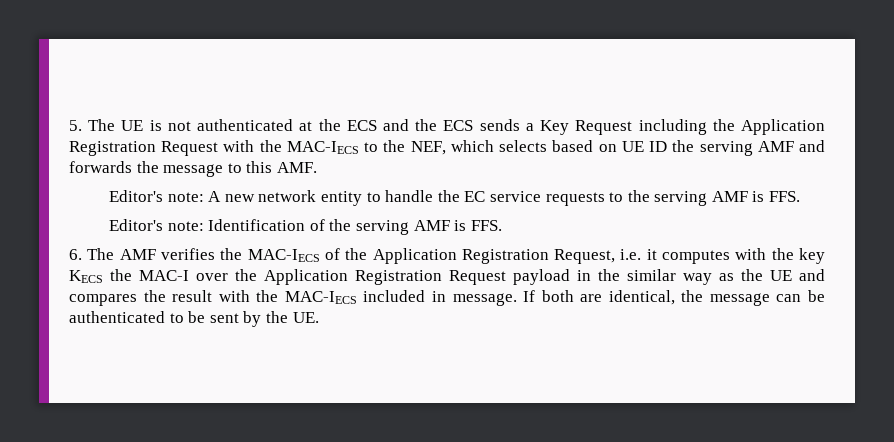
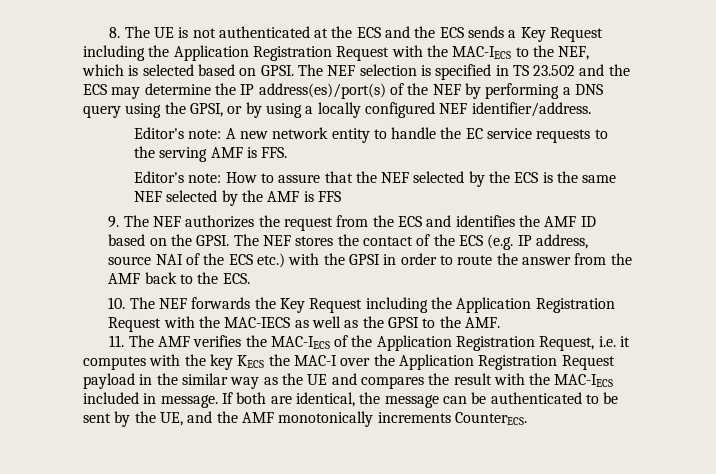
- 5. The UE is not authenticated at the ECS and the ECS sends a Key Request including the Application Registration Request with the MAC-IECS to the NEF, which selects based on UE ID the serving AMF and forwards the message to this AMF.
+ 8. The UE is not authenticated at the ECS and the ECS sends a Key Request including the Application Registration Request with the MAC-IECS to the NEF, which is selected based on GPSI. The NEF selection is specified in TS 23.502 and the ECS may determine the IP address(es)/port(s) of the NEF by performing a DNS query using the GPSI, or by using a locally configured NEF identifier/address.
- Editor's note: Identification of the serving AMF is FFS.
- 6. The AMF verifies the MAC-IECS of the Application Registration Request, i.e. it computes with the key KECS the MAC-I over the Application Registration Request payload in the similar way as the UE and compares the result with the MAC-IECS included in message.
+ Editor's note: How to assure that the NEF selected by the ECS is the same NEF selected by the AMF is FFS
+ 9. The NEF authorizes the request from the ECS and identifies the AMF ID based on the GPSI. The NEF stores the contact of the ECS (e.g. IP address, source NAI of the ECS etc.) with the GPSI in order to route the answer from the AMF back to the ECS.
+ 10. The NEF forwards the Key Request including the Application Registration Request with the MAC-IECS as well as the GPSI to the AMF.
+ 11. The AMF verifies the MAC-IECS of the Application Registration Request, i.e. it computes with the key KECS the MAC-I over the Application Registration Request payload in the similar way as the UE and compares the result with the MAC-IECS included in message.
- If both are identical, the message can be authenticated to be sent by the UE.
+ If both are identical, the message can be authenticated to be sent by the UE, and the AMF monotonically increments CounterECS.

